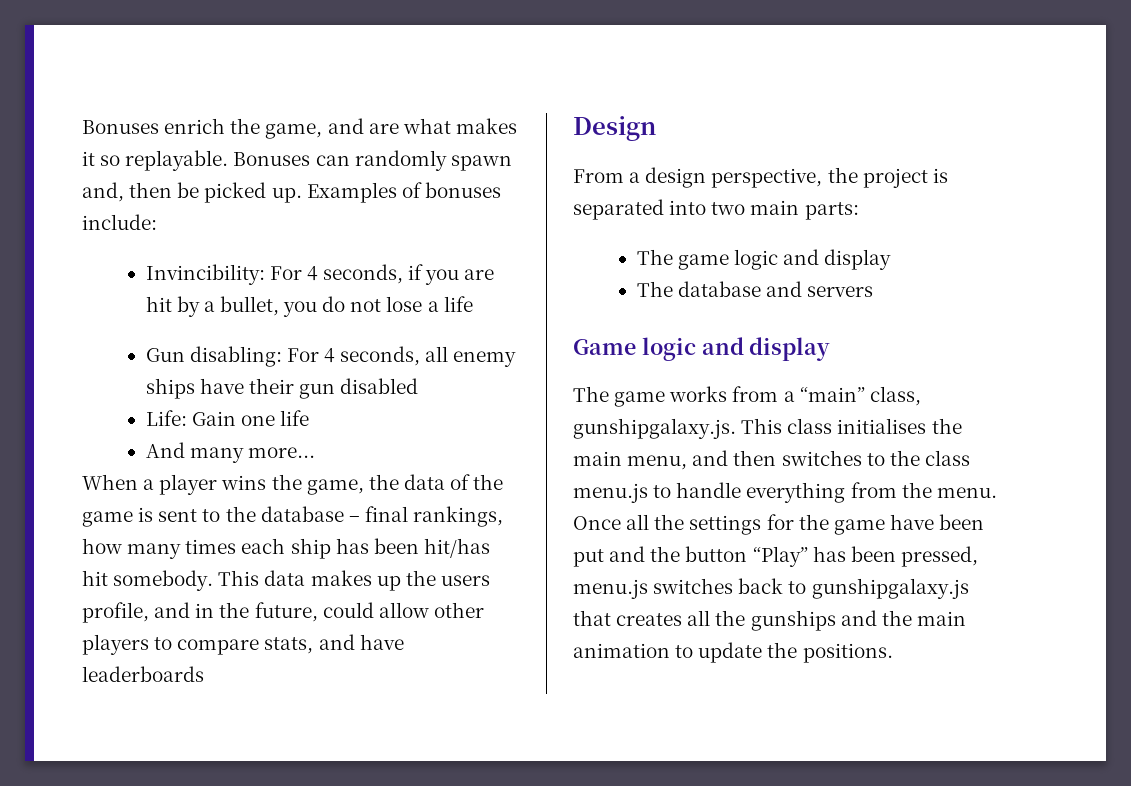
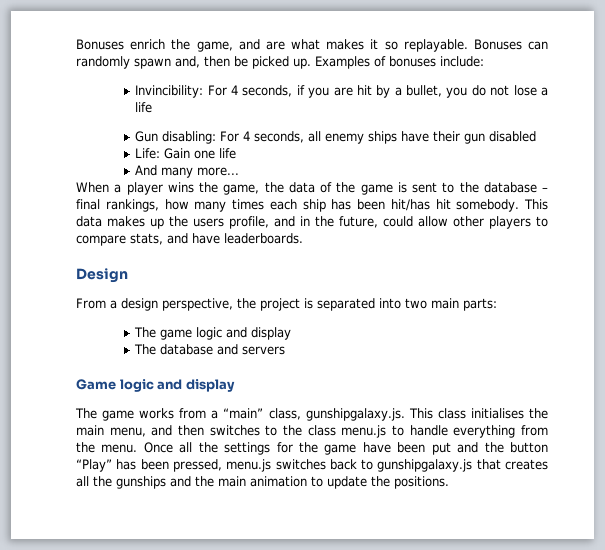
- This data makes up the users profile, and in the future, could allow other players to compare stats, and have leaderboards
+ This data makes up the users profile, and in the future, could allow other players to compare stats, and have leaderboards.

